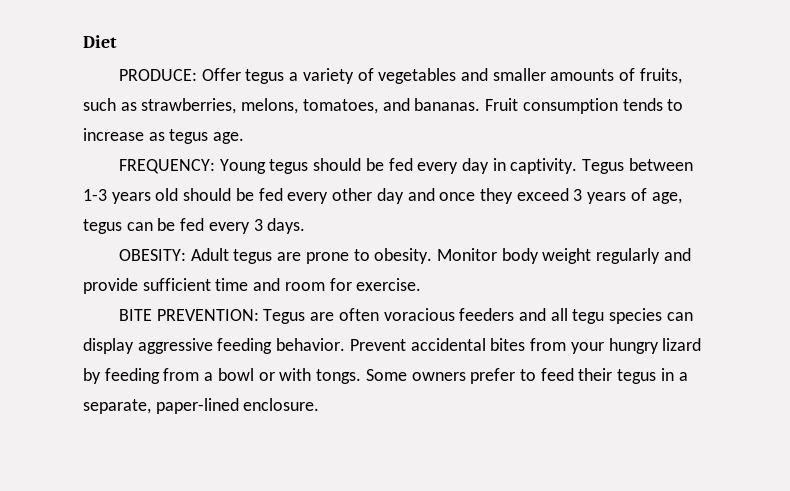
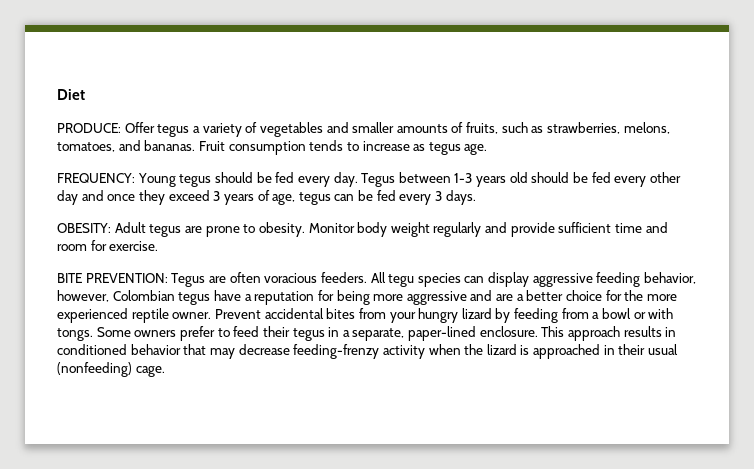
- FREQUENCY: Young tegus should be fed every day in captivity.
+ FREQUENCY: Young tegus should be fed every day.
- BITE PREVENTION: Tegus are often voracious feeders and all tegu species can display aggressive feeding behavior.
+ BITE PREVENTION: Tegus are often voracious feeders. All tegu species can display aggressive feeding behavior, however, Colombian tegus have a reputation for being more aggressive and are a better choice for the more experienced reptile owner.
+ This approach results in conditioned behavior that may decrease feeding-frenzy activity when the lizard is approached in their usual (nonfeeding) cage.

